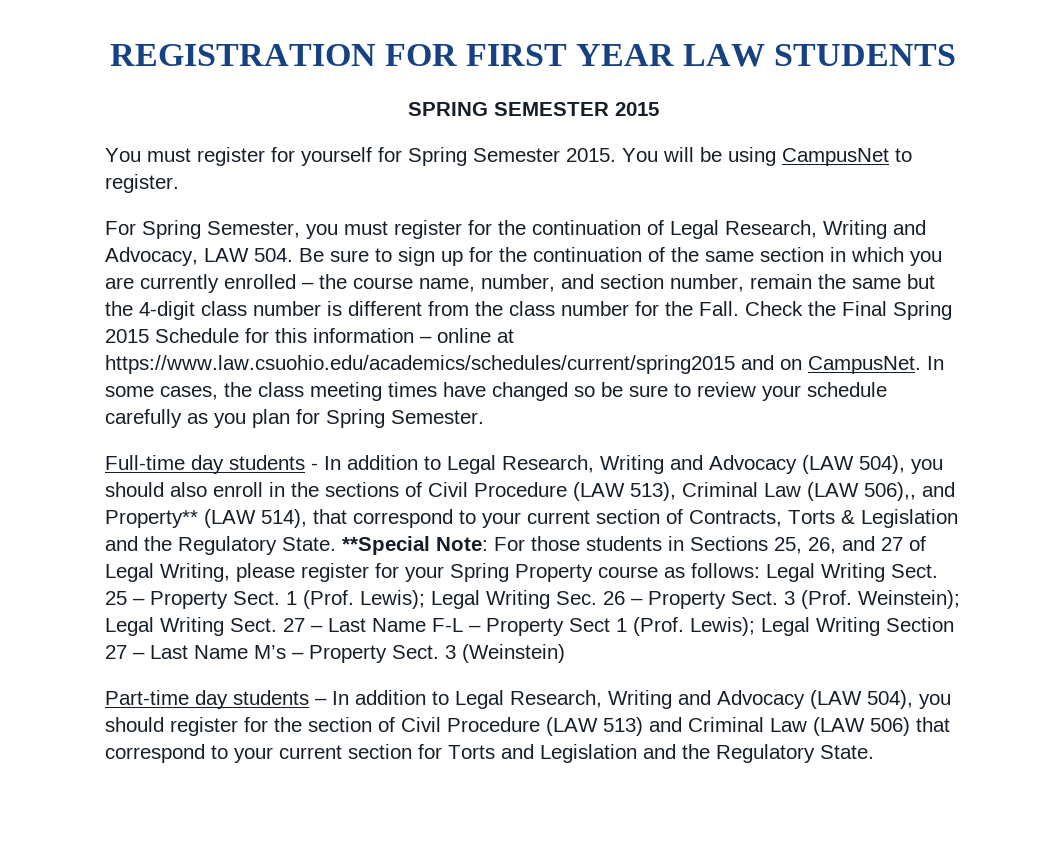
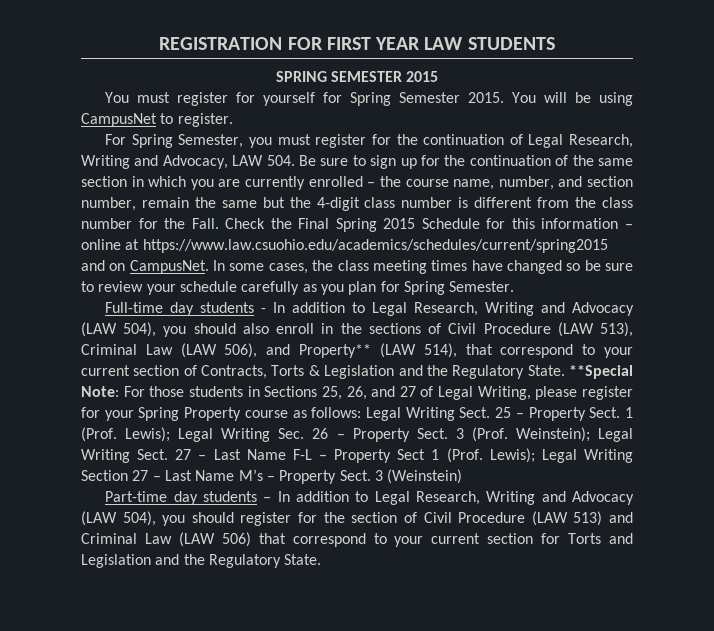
- Full-time day students - In addition to Legal Research, Writing and Advocacy (LAW 504), you should also enroll in the sections of Civil Procedure (LAW 513), Criminal Law (LAW 506),, and Property** (LAW 514), that correspond to your current section of Contracts, Torts & Legislation and the Regulatory State.
+ Full-time day students - In addition to Legal Research, Writing and Advocacy (LAW 504), you should also enroll in the sections of Civil Procedure (LAW 513), Criminal Law (LAW 506), and Property** (LAW 514), that correspond to your current section of Contracts, Torts & Legislation and the Regulatory State.

